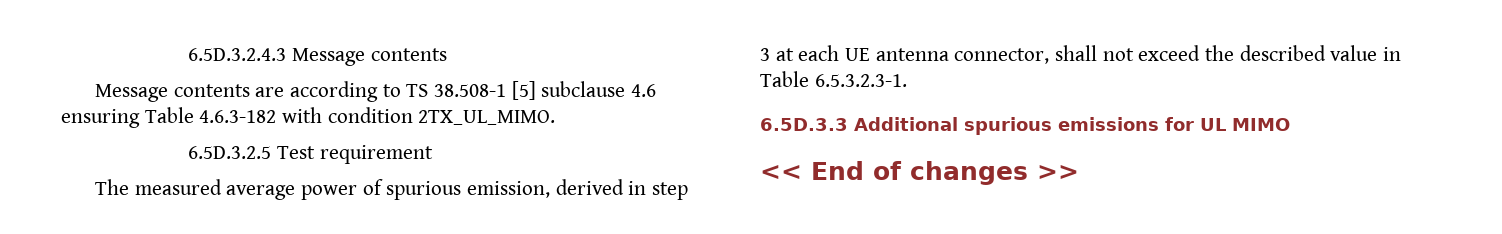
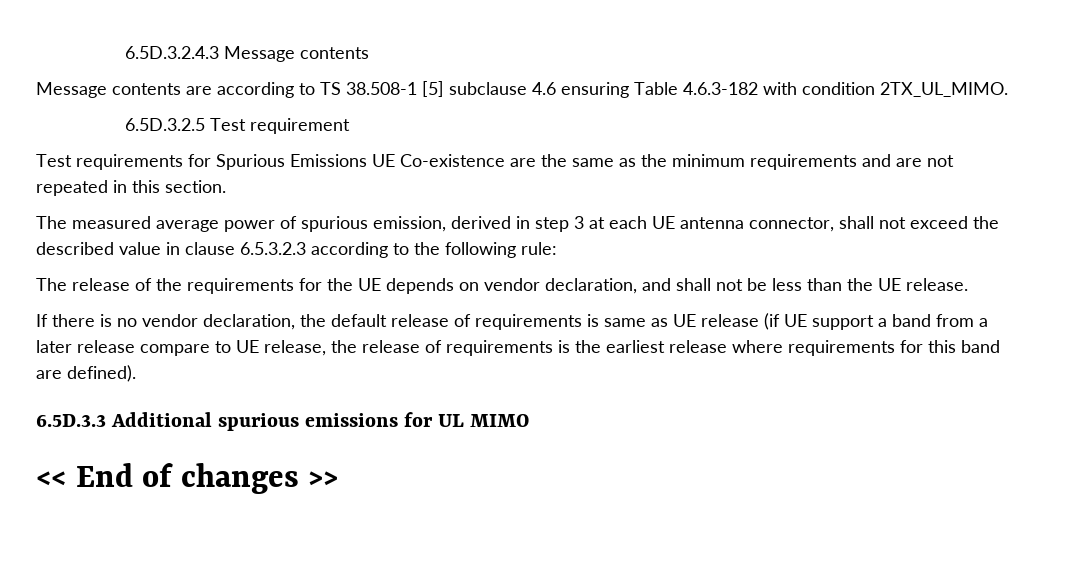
+ Test requirements for Spurious Emissions UE Co-existence are the same as the minimum requirements and are not repeated in this section.
- The measured average power of spurious emission, derived in step 3 at each UE antenna connector, shall not exceed the described value in Table 6.5.3.2.3-1.
+ The measured average power of spurious emission, derived in step 3 at each UE antenna connector, shall not exceed the described value in clause 6.5.3.2.3 according to the following rule:
+ The release of the requirements for the UE depends on vendor declaration, and shall not be less than the UE release.
+ If there is no vendor declaration, the default release of requirements is same as UE release (if UE support a band from a later release compare to UE release, the release of requirements is the earliest release where requirements for this band are defined).

